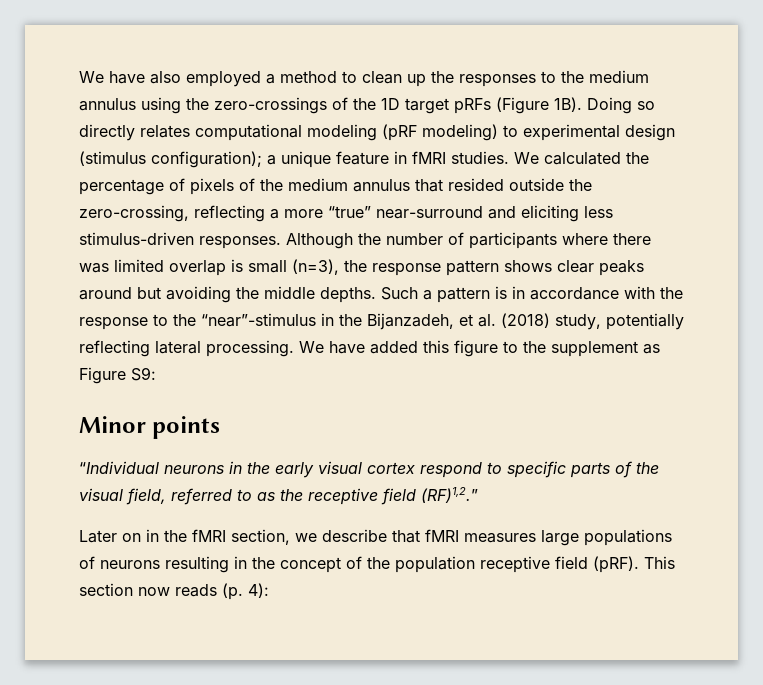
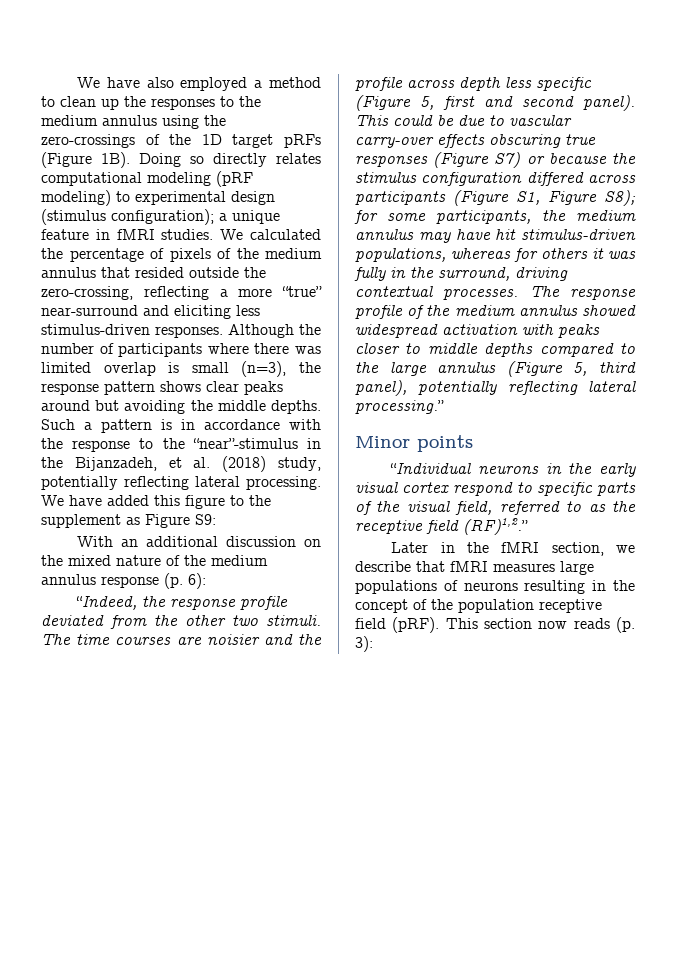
+ With an additional discussion on the mixed nature of the medium annulus response (p. 6):
+ “Indeed, the response profile deviated from the other two stimuli. The time courses are noisier and the profile across depth less specific (Figure 5, first and second panel). This could be due to vascular carry-over effects obscuring true responses (Figure S7) or because the stimulus configuration differed across participants (Figure S1, Figure S8); for some participants, the medium annulus may have hit stimulus-driven populations, whereas for others it was fully in the surround, driving contextual processes. The response profile of the medium annulus showed widespread activation with peaks closer to middle depths compared to the large annulus (Figure 5, third panel), potentially reflecting lateral processing.”
- Later on in the fMRI section, we describe that fMRI measures large populations of neurons resulting in the concept of the population receptive field (pRF).
+ Later in the fMRI section, we describe that fMRI measures large populations of neurons resulting in the concept of the population receptive field (pRF).
- This section now reads (p. 4):
+ This section now reads (p. 3):

